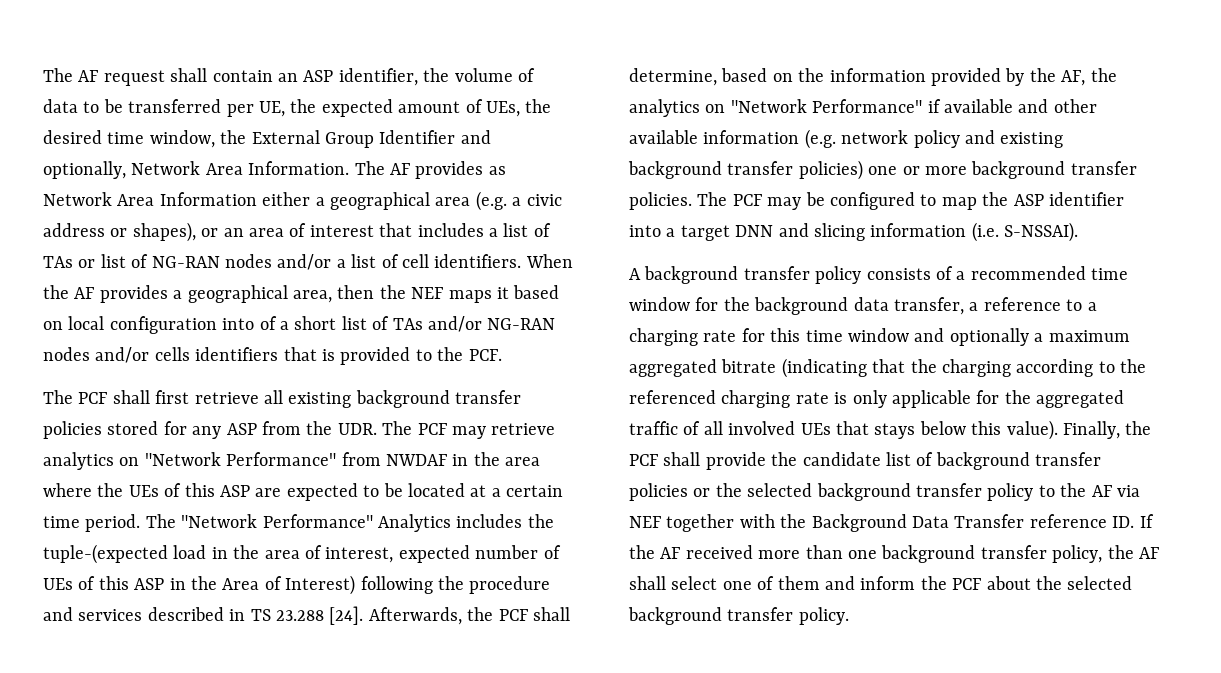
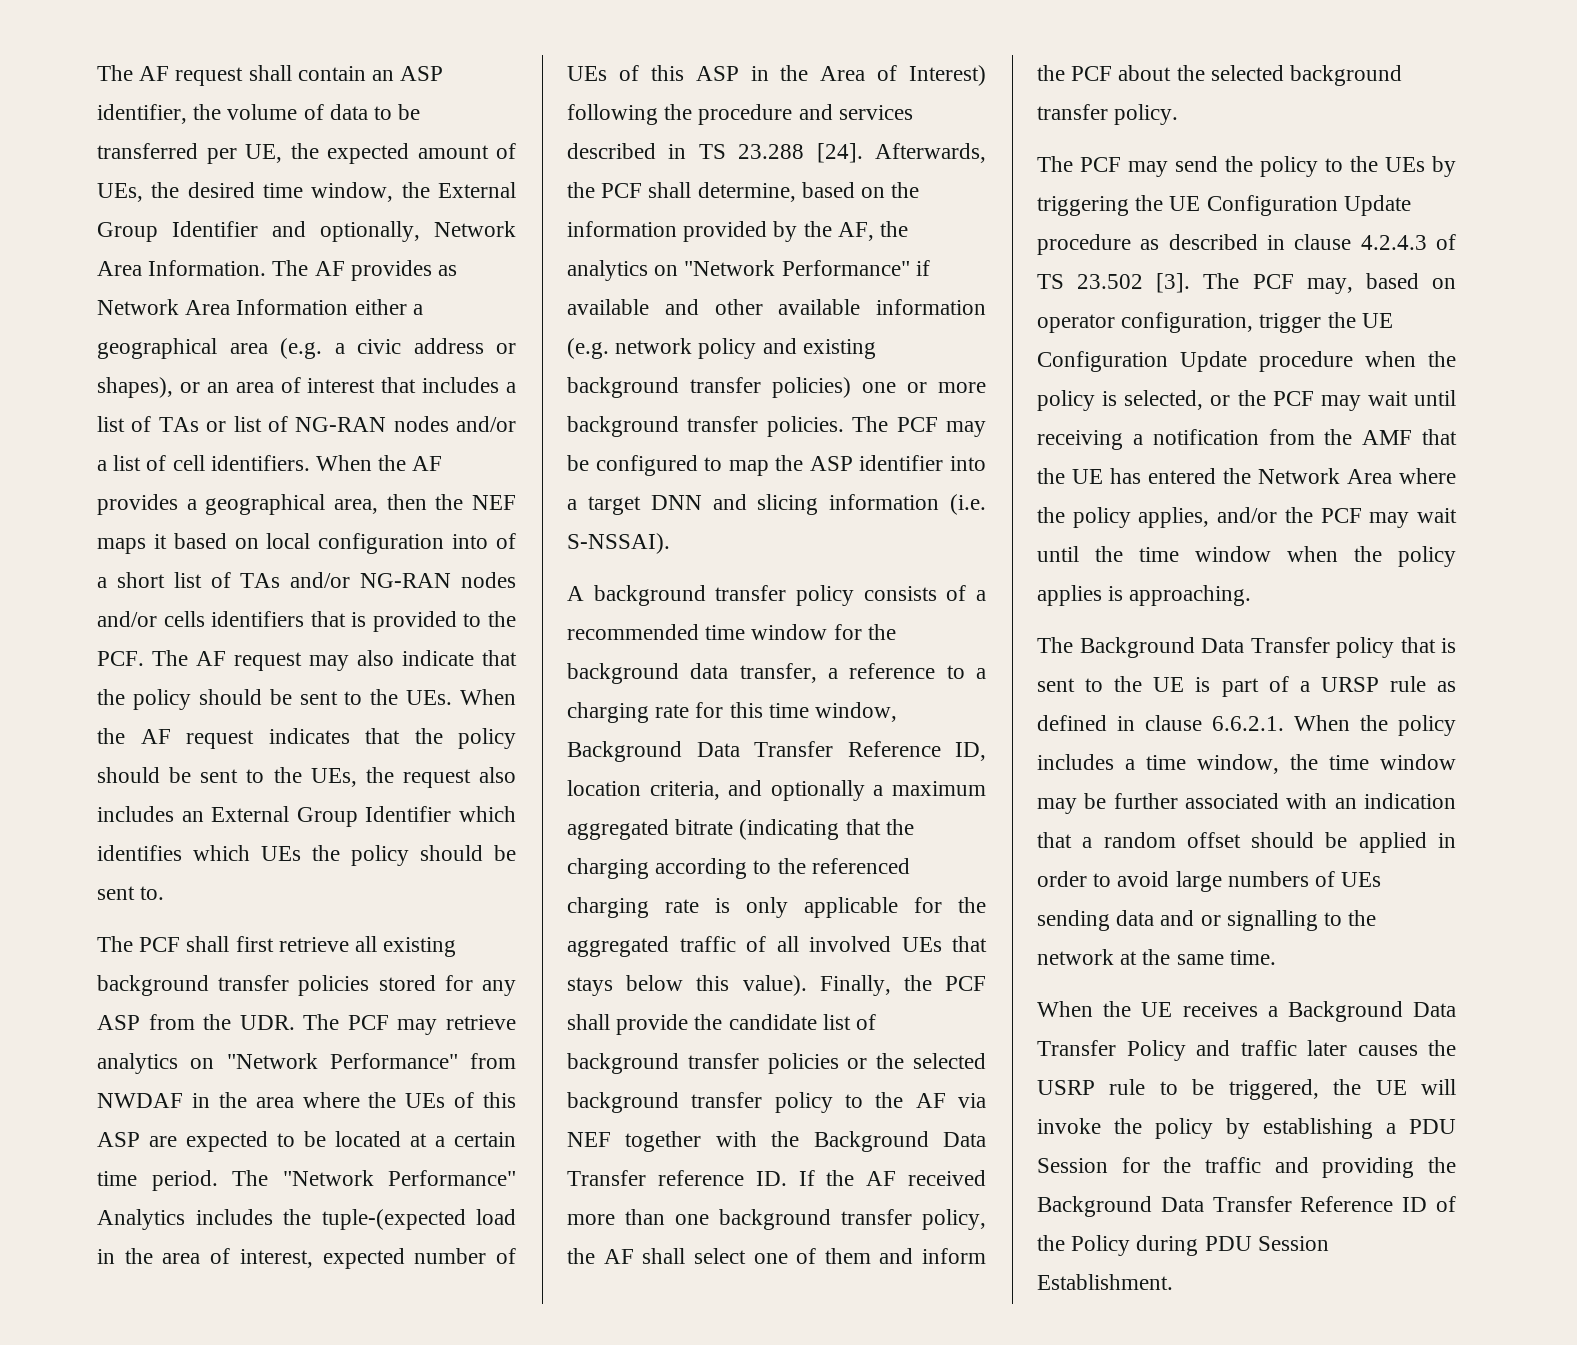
- When the AF provides a geographical area, then the NEF maps it based on local configuration into of a short list of TAs and/or NG-RAN nodes and/or cells identifiers that is provided to the PCF.
+ When the AF provides a geographical area, then the NEF maps it based on local configuration into of a short list of TAs and/or NG-RAN nodes and/or cells identifiers that is provided to the PCF. The AF request may also indicate that the policy should be sent to the UEs. When the AF request indicates that the policy should be sent to the UEs, the request also includes an External Group Identifier which identifies which UEs the policy should be sent to.
- A background transfer policy consists of a recommended time window for the background data transfer, a reference to a charging rate for this time window and optionally a maximum aggregated bitrate (indicating that the charging according to the referenced charging rate is only applicable for the aggregated traffic of all involved UEs that stays below this value).
+ A background transfer policy consists of a recommended time window for the background data transfer, a reference to a charging rate for this time window, Background Data Transfer Reference ID, location criteria, and optionally a maximum aggregated bitrate (indicating that the charging according to the referenced charging rate is only applicable for the aggregated traffic of all involved UEs that stays below this value).
+ The PCF may send the policy to the UEs by triggering the UE Configuration Update procedure as described in clause 4.2.4.3 of TS 23.502 [3]. The PCF may, based on operator configuration, trigger the UE Configuration Update procedure when the policy is selected, or the PCF may wait until receiving a notification from the AMF that the UE has entered the Network Area where the policy applies, and/or the PCF may wait until the time window when the policy applies is approaching.
+ The Background Data Transfer policy that is sent to the UE is part of a URSP rule as defined in clause 6.6.2.1. When the policy includes a time window, the time window may be further associated with an indication that a random offset should be applied in order to avoid large numbers of UEs sending data and or signalling to the network at the same time.
+ When the UE receives a Background Data Transfer Policy and traffic later causes the USRP rule to be triggered, the UE will invoke the policy by establishing a PDU Session for the traffic and providing the Background Data Transfer Reference ID of the Policy during PDU Session Establishment.

